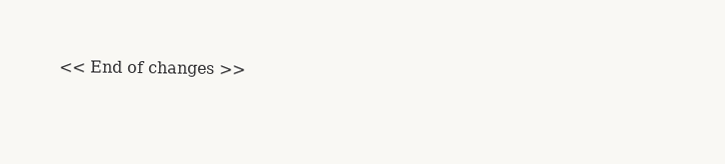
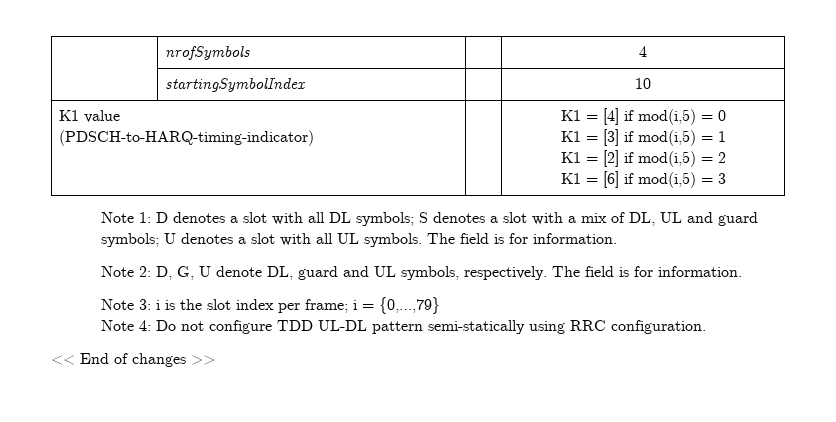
+ | nrofSymbols | | 4
+ | startingSymbolIndex | | 10
+ K1 value
+ (PDSCH-to-HARQ-timing-indicator) | | K1 = [4] if mod(i,5) = 0
+ K1 = [3] if mod(i,5) = 1
+ K1 = [2] if mod(i,5) = 2
+ K1 = [6] if mod(i,5) = 3
+ Note 1: D denotes a slot with all DL symbols; S denotes a slot with a mix of DL, UL and guard symbols; U denotes a slot with all UL symbols. The field is for information.
+ Note 2: D, G, U denote DL, guard and UL symbols, respectively. The field is for information.
+ Note 3: i is the slot index per frame; i = {0,…,79}
+ Note 4: Do not configure TDD UL-DL pattern semi-statically using RRC configuration.

